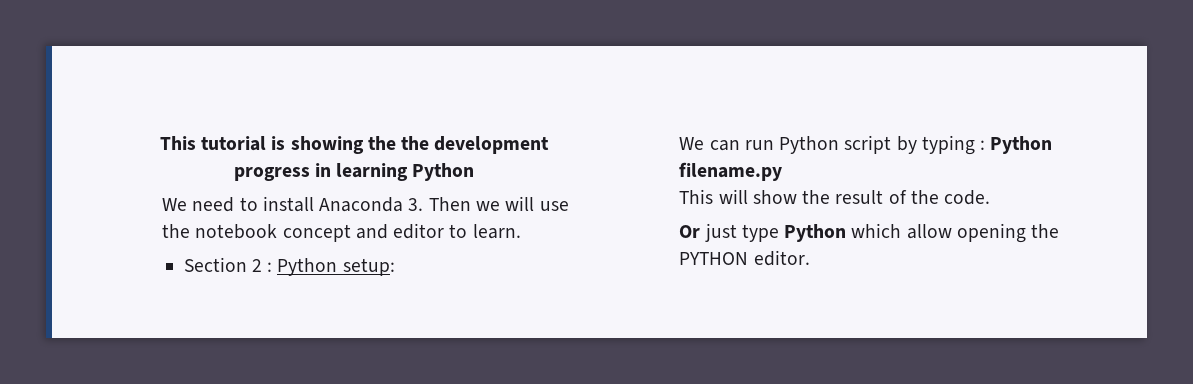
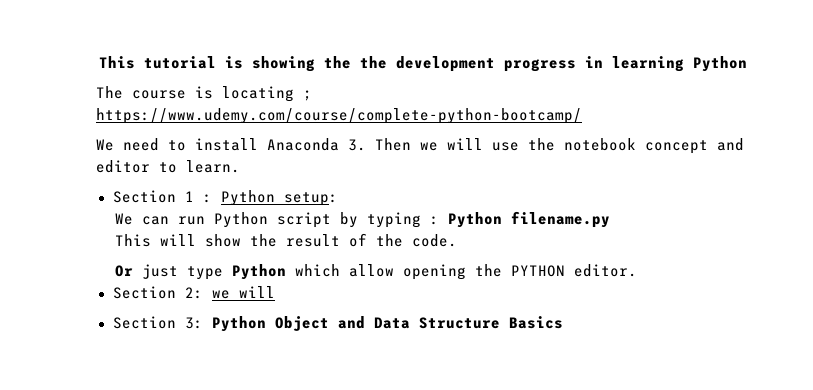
+ The course is locating ; https://www.udemy.com/course/complete-python-bootcamp/
- Section 2 : Python setup:
+ Section 1 : Python setup:
+ Section 2: we will
+ Section 3: Python Object and Data Structure Basics

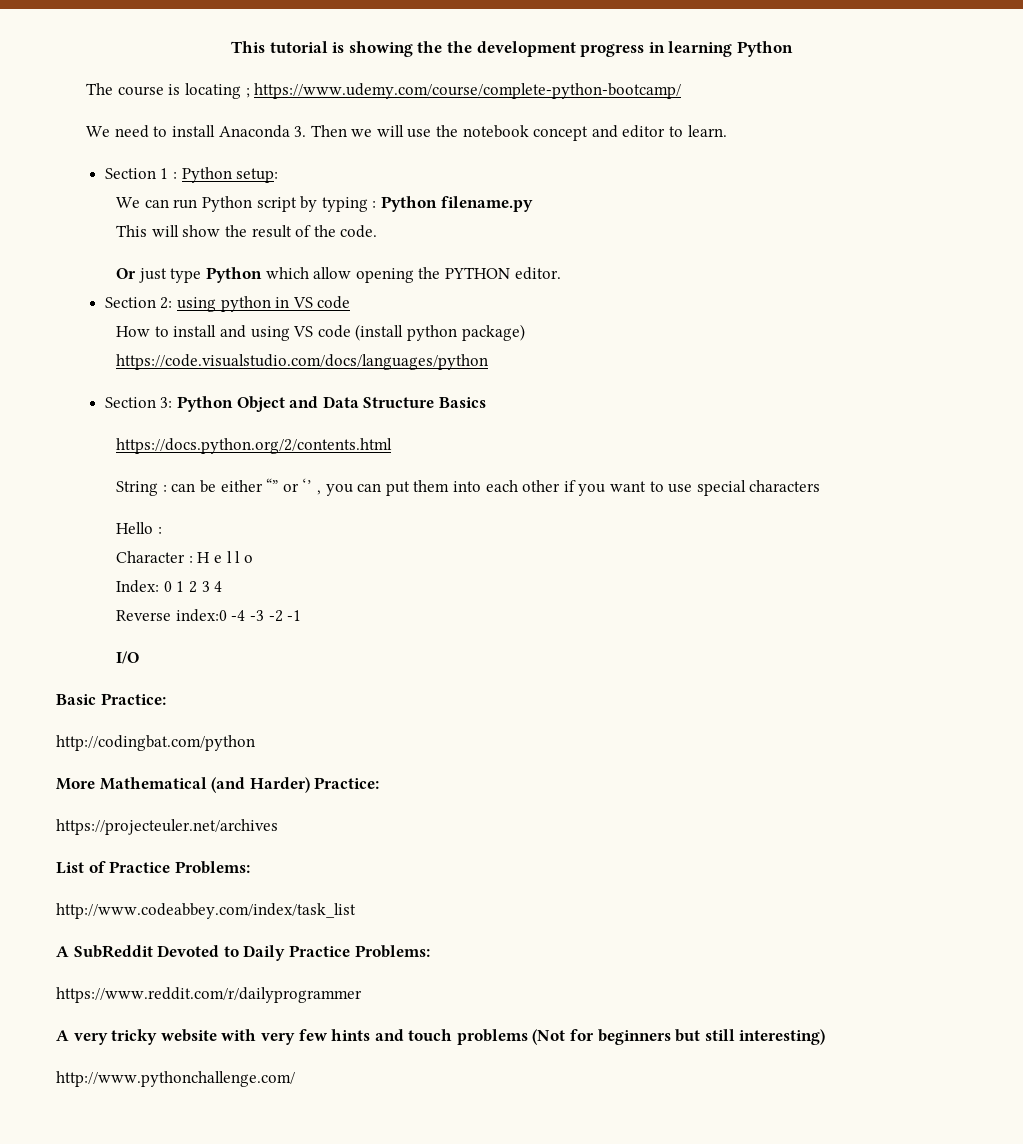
- Section 2: we will
+ Section 2: using python in VS code
+ How to install and using VS code (install python package)
+ https://code.visualstudio.com/docs/languages/python
+ https://docs.python.org/2/contents.html
+ String : can be either “” or ‘’ , you can put them into each other if you want to use special characters
+ Hello :
+ Character : H e l l o
+ Index: 0 1 2 3 4
+ Reverse index:0 -4 -3 -2 -1
+ I/O
+ Basic Practice:
+ http://codingbat.com/python
+ More Mathematical (and Harder) Practice:
+ https://projecteuler.net/archives
+ List of Practice Problems:
+ http://www.codeabbey.com/index/task_list
+ A SubReddit Devoted to Daily Practice Problems:
+ https://www.reddit.com/r/dailyprogrammer
+ A very tricky website with very few hints and touch problems (Not for beginners but still interesting)
+ http://www.pythonchallenge.com/

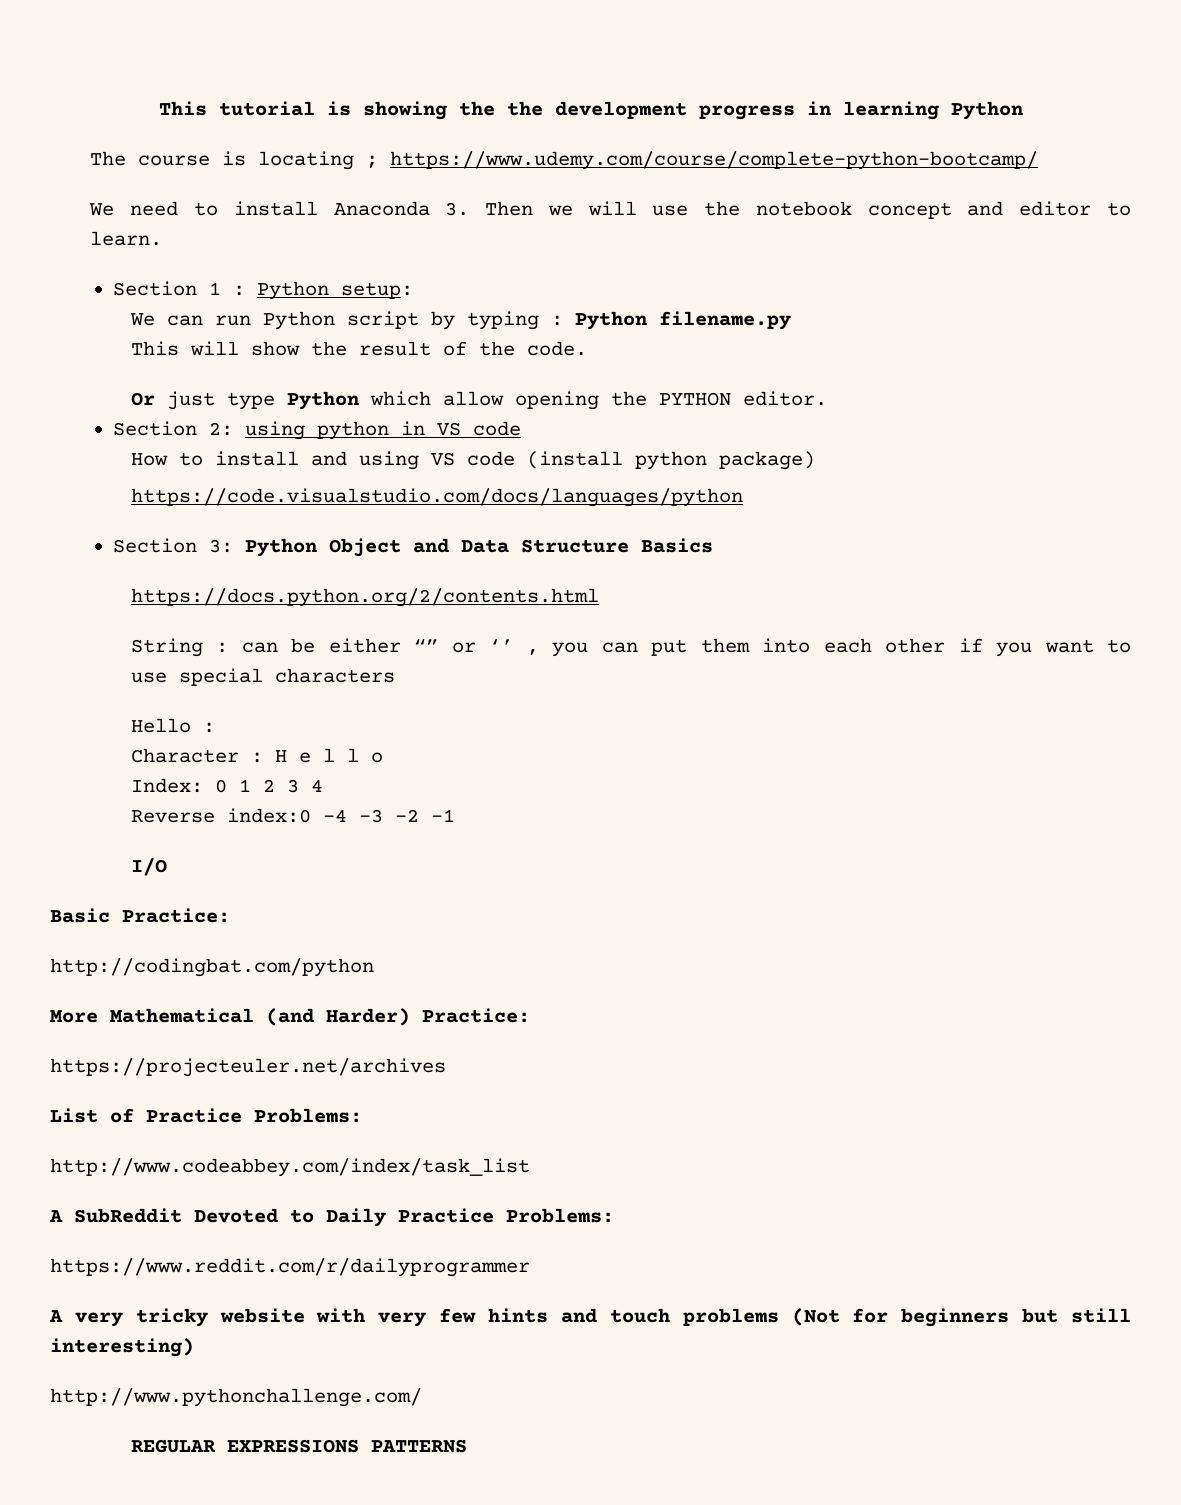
+ REGULAR EXPRESSIONS PATTERNS

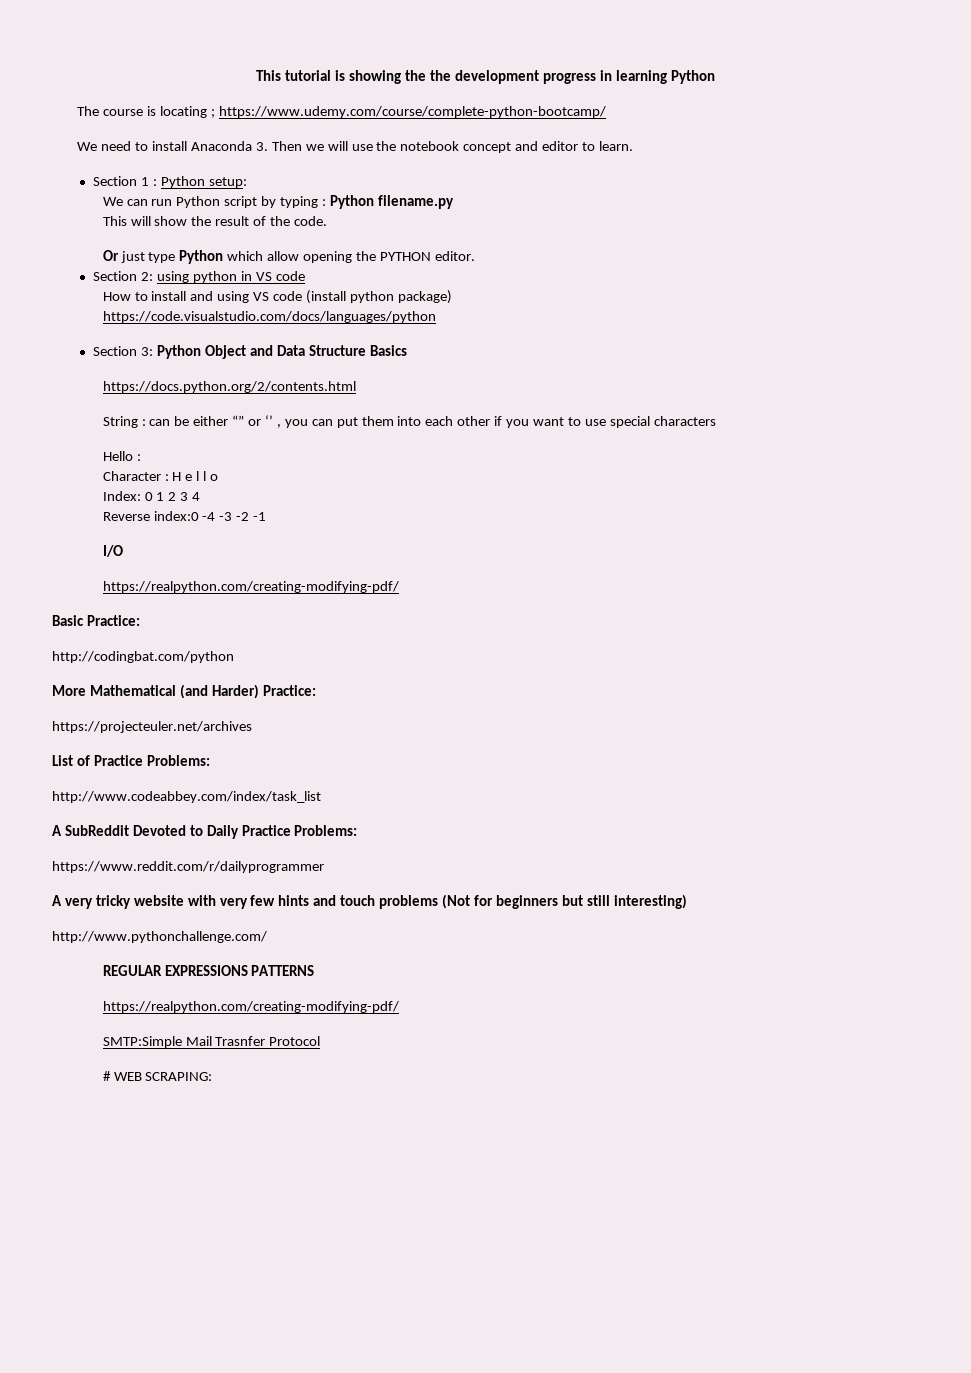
  I/O
+ https://realpython.com/creating-modifying-pdf/
  REGULAR EXPRESSIONS PATTERNS
+ https://realpython.com/creating-modifying-pdf/
+ SMTP:Simple Mail Trasnfer Protocol
+ # WEB SCRAPING:

